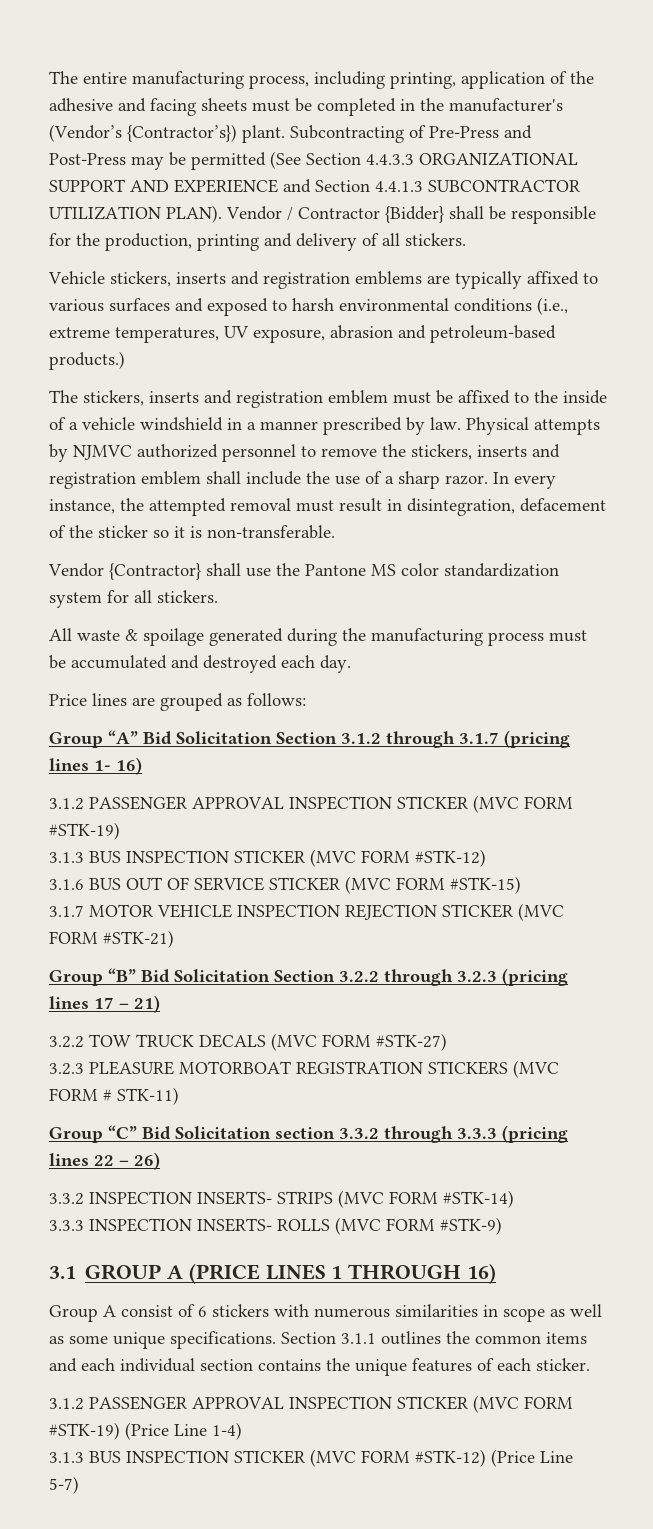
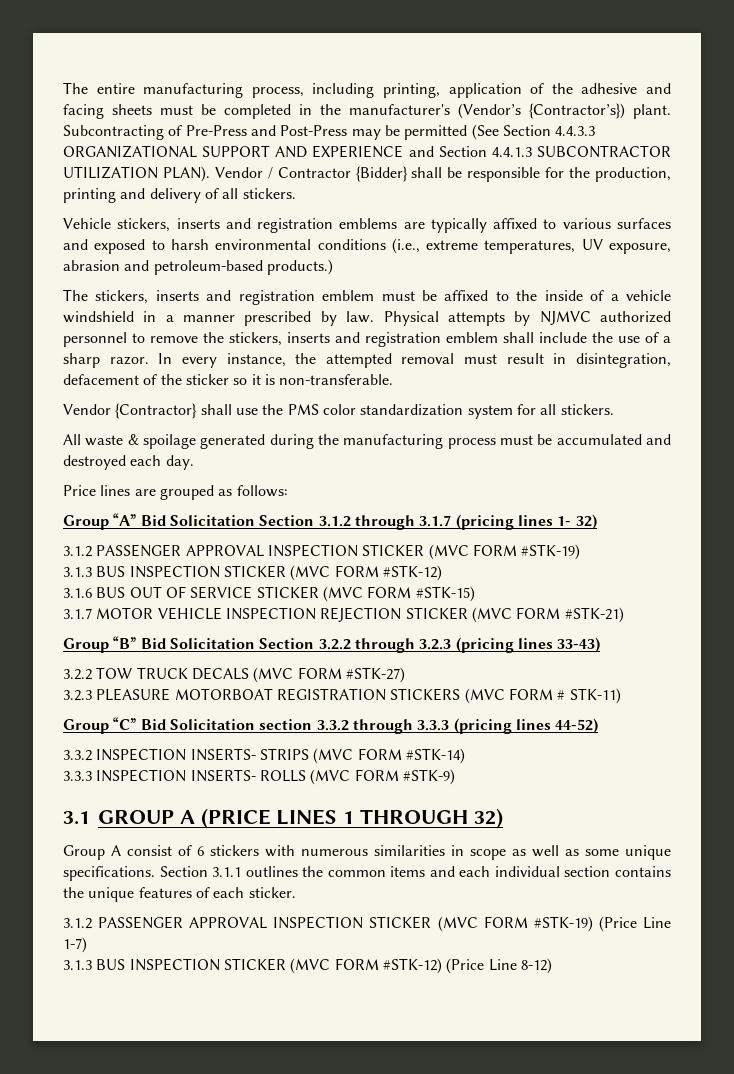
- Vendor {Contractor} shall use the Pantone MS color standardization system for all stickers.
+ Vendor {Contractor} shall use the PMS color standardization system for all stickers.
- Group “A” Bid Solicitation Section 3.1.2 through 3.1.7 (pricing lines 1- 16)
+ Group “A” Bid Solicitation Section 3.1.2 through 3.1.7 (pricing lines 1- 32)
- Group “B” Bid Solicitation Section 3.2.2 through 3.2.3 (pricing lines 17 – 21)
+ Group “B” Bid Solicitation Section 3.2.2 through 3.2.3 (pricing lines 33-43)
- Group “C” Bid Solicitation section 3.3.2 through 3.3.3 (pricing lines 22 – 26)
+ Group “C” Bid Solicitation section 3.3.2 through 3.3.3 (pricing lines 44-52)
- 3.1 GROUP A (PRICE LINES 1 THROUGH 16)
+ 3.1 GROUP A (PRICE LINES 1 THROUGH 32)
- 3.1.2 PASSENGER APPROVAL INSPECTION STICKER (MVC FORM #STK-19) (Price Line 1-4)
+ 3.1.2 PASSENGER APPROVAL INSPECTION STICKER (MVC FORM #STK-19) (Price Line 1-7)
- 3.1.3 BUS INSPECTION STICKER (MVC FORM #STK-12) (Price Line 5-7)
+ 3.1.3 BUS INSPECTION STICKER (MVC FORM #STK-12) (Price Line 8-12)

